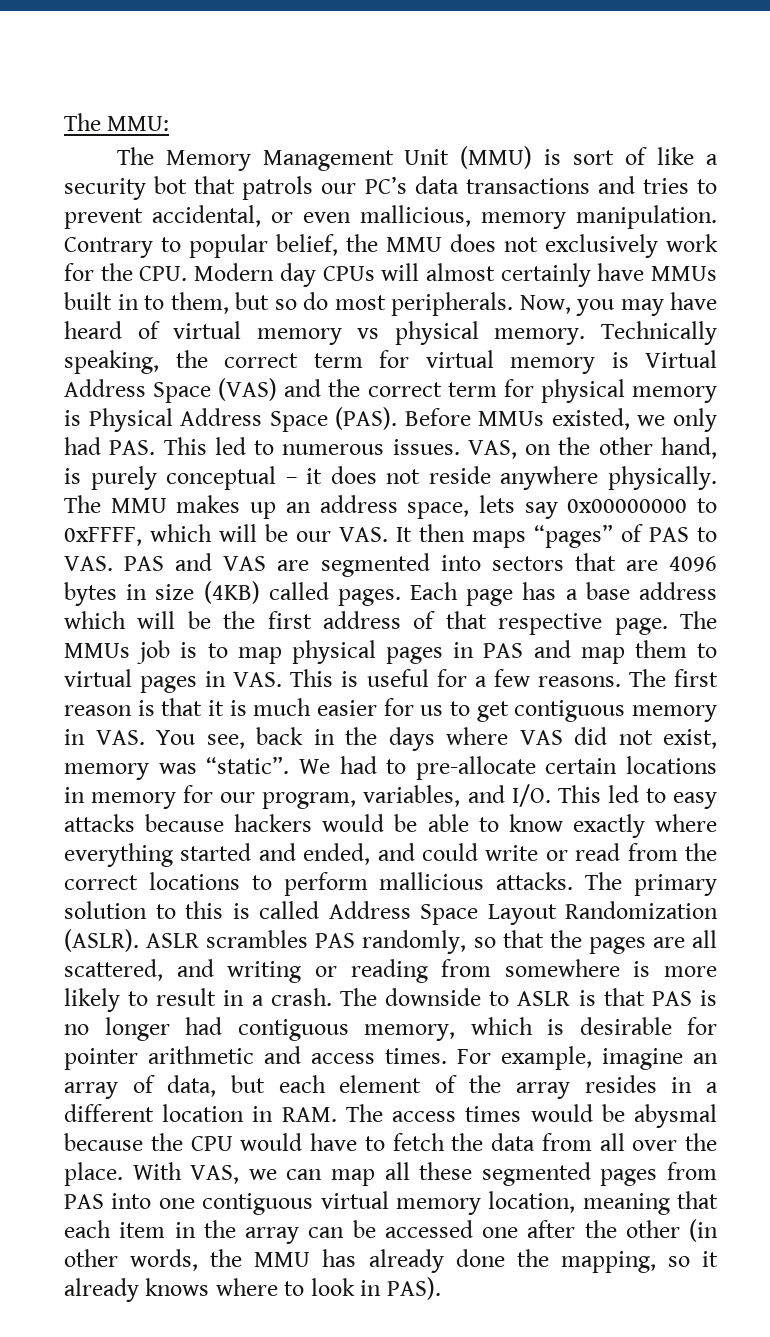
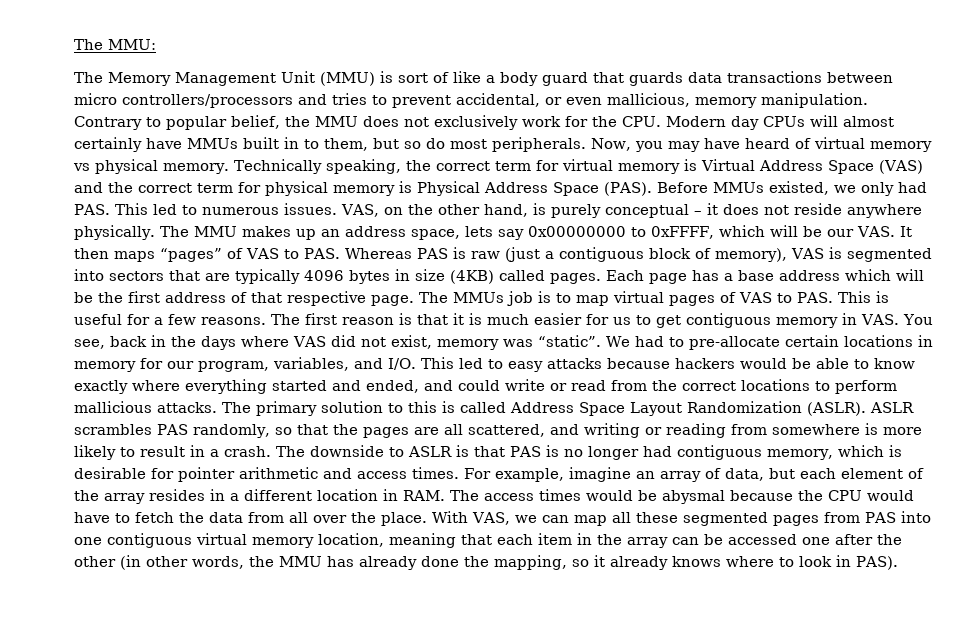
- The Memory Management Unit (MMU) is sort of like a security bot that patrols our PC’s data transactions and tries to prevent accidental, or even mallicious, memory manipulation.
+ The Memory Management Unit (MMU) is sort of like a body guard that guards data transactions between micro controllers/processors and tries to prevent accidental, or even mallicious, memory manipulation.
- The MMU makes up an address space, lets say 0x00000000 to 0xFFFF, which will be our VAS. It then maps “pages” of PAS to VAS. PAS and VAS are segmented into sectors that are 4096 bytes in size (4KB) called pages.
+ The MMU makes up an address space, lets say 0x00000000 to 0xFFFF, which will be our VAS. It then maps “pages” of VAS to PAS. Whereas PAS is raw (just a contiguous block of memory), VAS is segmented into sectors that are typically 4096 bytes in size (4KB) called pages.
- The MMUs job is to map physical pages in PAS and map them to virtual pages in VAS. This is useful for a few reasons.
+ The MMUs job is to map virtual pages of VAS to PAS. This is useful for a few reasons.

